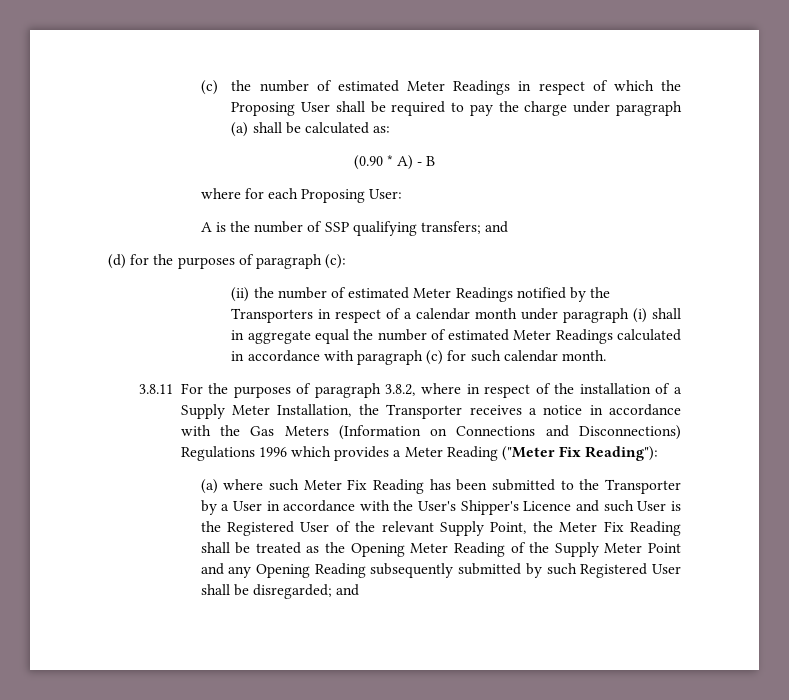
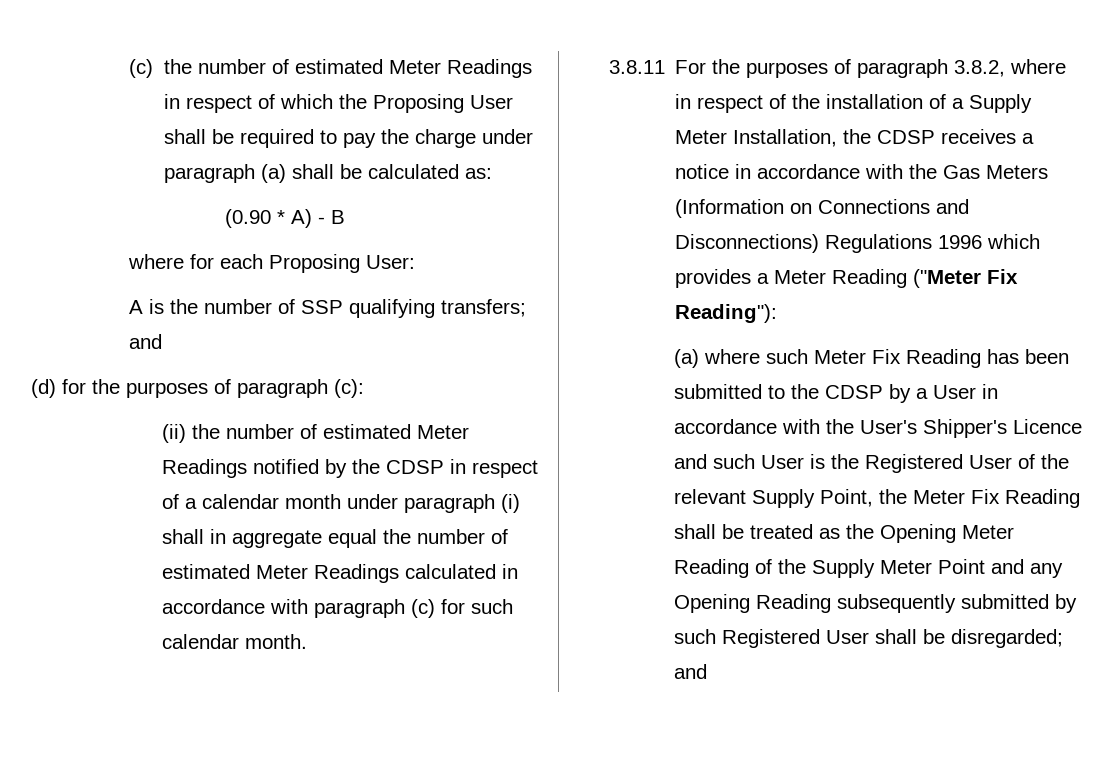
- (ii) the number of estimated Meter Readings notified by the Transporters in respect of a calendar month under paragraph (i) shall in aggregate equal the number of estimated Meter Readings calculated in accordance with paragraph (c) for such calendar month.
+ (ii) the number of estimated Meter Readings notified by the CDSP in respect of a calendar month under paragraph (i) shall in aggregate equal the number of estimated Meter Readings calculated in accordance with paragraph (c) for such calendar month.
- 3.8.11 For the purposes of paragraph 3.8.2, where in respect of the installation of a Supply Meter Installation, the Transporter receives a notice in accordance with the Gas Meters (Information on Connections and Disconnections) Regulations 1996 which provides a Meter Reading ("Meter Fix Reading"):
+ 3.8.11 For the purposes of paragraph 3.8.2, where in respect of the installation of a Supply Meter Installation, the CDSP receives a notice in accordance with the Gas Meters (Information on Connections and Disconnections) Regulations 1996 which provides a Meter Reading ("Meter Fix Reading"):
- (a) where such Meter Fix Reading has been submitted to the Transporter by a User in accordance with the User's Shipper's Licence and such User is the Registered User of the relevant Supply Point, the Meter Fix Reading shall be treated as the Opening Meter Reading of the Supply Meter Point and any Opening Reading subsequently submitted by such Registered User shall be disregarded;
+ (a) where such Meter Fix Reading has been submitted to the CDSP by a User in accordance with the User's Shipper's Licence and such User is the Registered User of the relevant Supply Point, the Meter Fix Reading shall be treated as the Opening Meter Reading of the Supply Meter Point and any Opening Reading subsequently submitted by such Registered User shall be disregarded;

